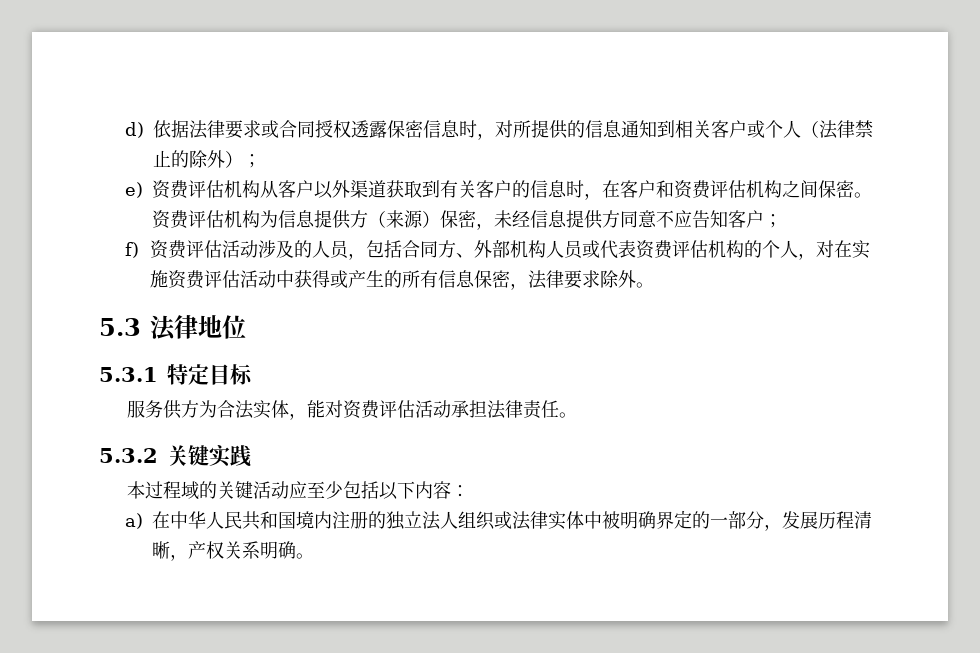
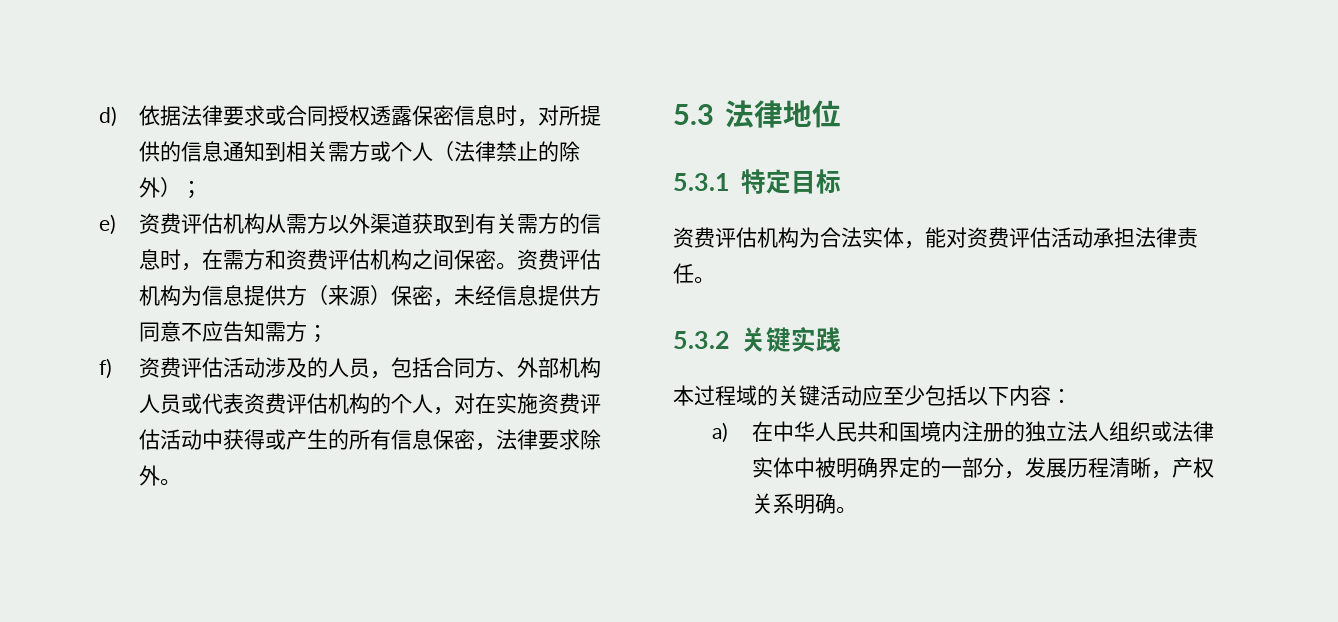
- d)依据法律要求或合同授权透露保密信息时，对所提供的信息通知到相关客户或个人（法律禁止的除外）；
+ d)依据法律要求或合同授权透露保密信息时，对所提供的信息通知到相关需方或个人（法律禁止的除外）；
- e)资费评估机构从客户以外渠道获取到有关客户的信息时，在客户和资费评估机构之间保密。
+ e)资费评估机构从需方以外渠道获取到有关需方的信息时，在需方和资费评估机构之间保密。
- 资费评估机构为信息提供方（来源）保密，未经信息提供方同意不应告知客户；
+ 资费评估机构为信息提供方（来源）保密，未经信息提供方同意不应告知需方；
- 服务供方为合法实体，能对资费评估活动承担法律责任。
+ 资费评估机构为合法实体，能对资费评估活动承担法律责任。

